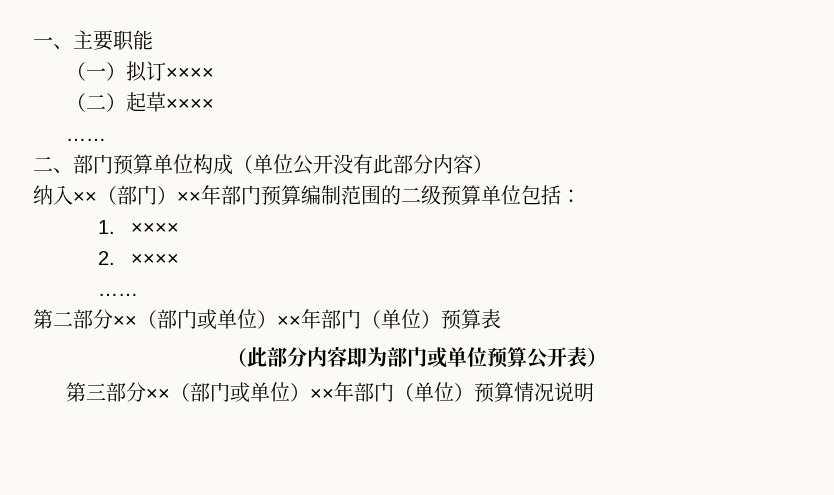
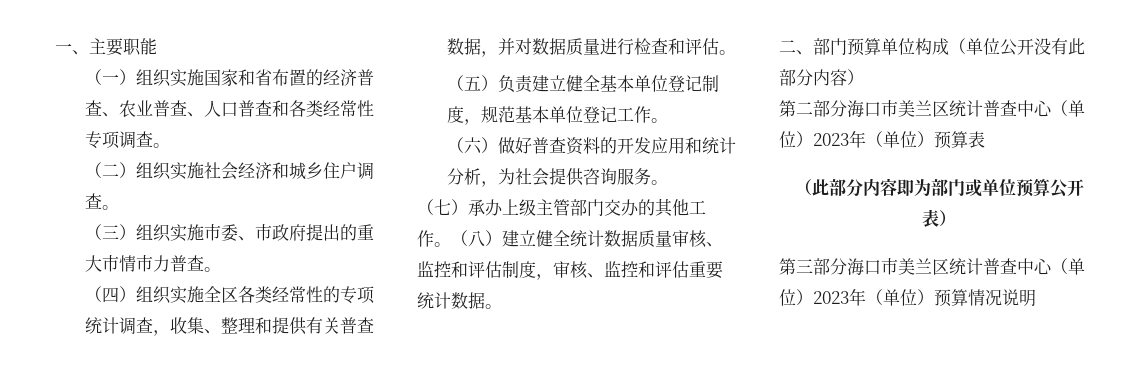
- （一）拟订××××
- （二）起草××××
- ……
+ （一）组织实施国家和省布置的经济普查、农业普查、人口普查和各类经常性专项调查。
+ （二）组织实施社会经济和城乡住户调查。
+ （三）组织实施市委、市政府提出的重大市情市力普查。
+ （四）组织实施全区各类经常性的专项统计调查，收集、整理和提供有关普查数据，并对数据质量进行检查和评估。
+ （五）负责建立健全基本单位登记制度，规范基本单位登记工作。
+ （六）做好普查资料的开发应用和统计分析，为社会提供咨询服务。
+ （七）承办上级主管部门交办的其他工作。（八）建立健全统计数据质量审核、监控和评估制度，审核、监控和评估重要统计数据。
- 纳入××（部门）××年部门预算编制范围的二级预算单位包括：
- 1. ××××
- 2. ××××
- ……
- 第二部分××（部门或单位）××年部门（单位）预算表
+ 第二部分海口市美兰区统计普查中心（单位）2023年（单位）预算表
- 第三部分××（部门或单位）××年部门（单位）预算情况说明
+ 第三部分海口市美兰区统计普查中心（单位）2023年（单位）预算情况说明

